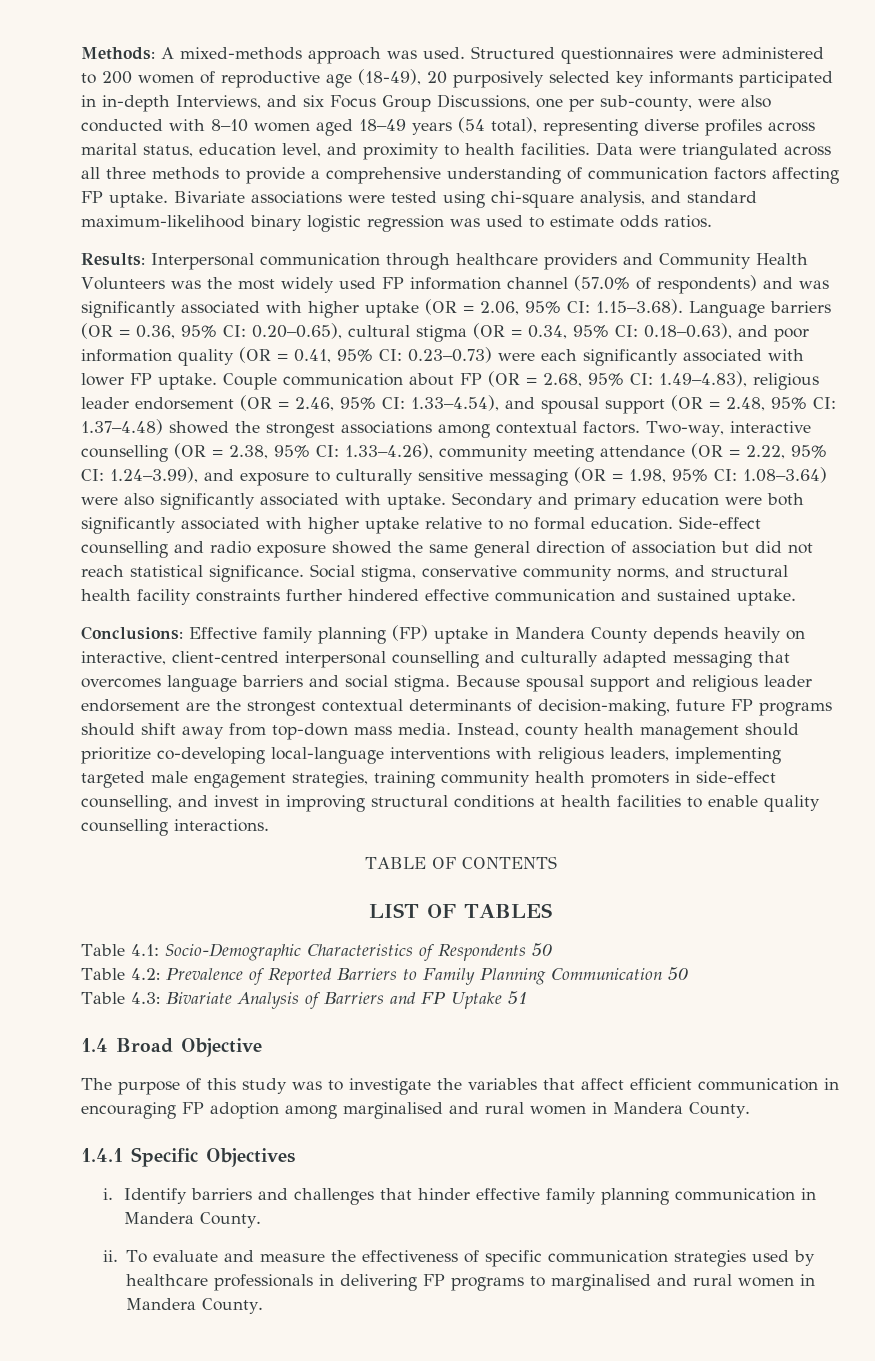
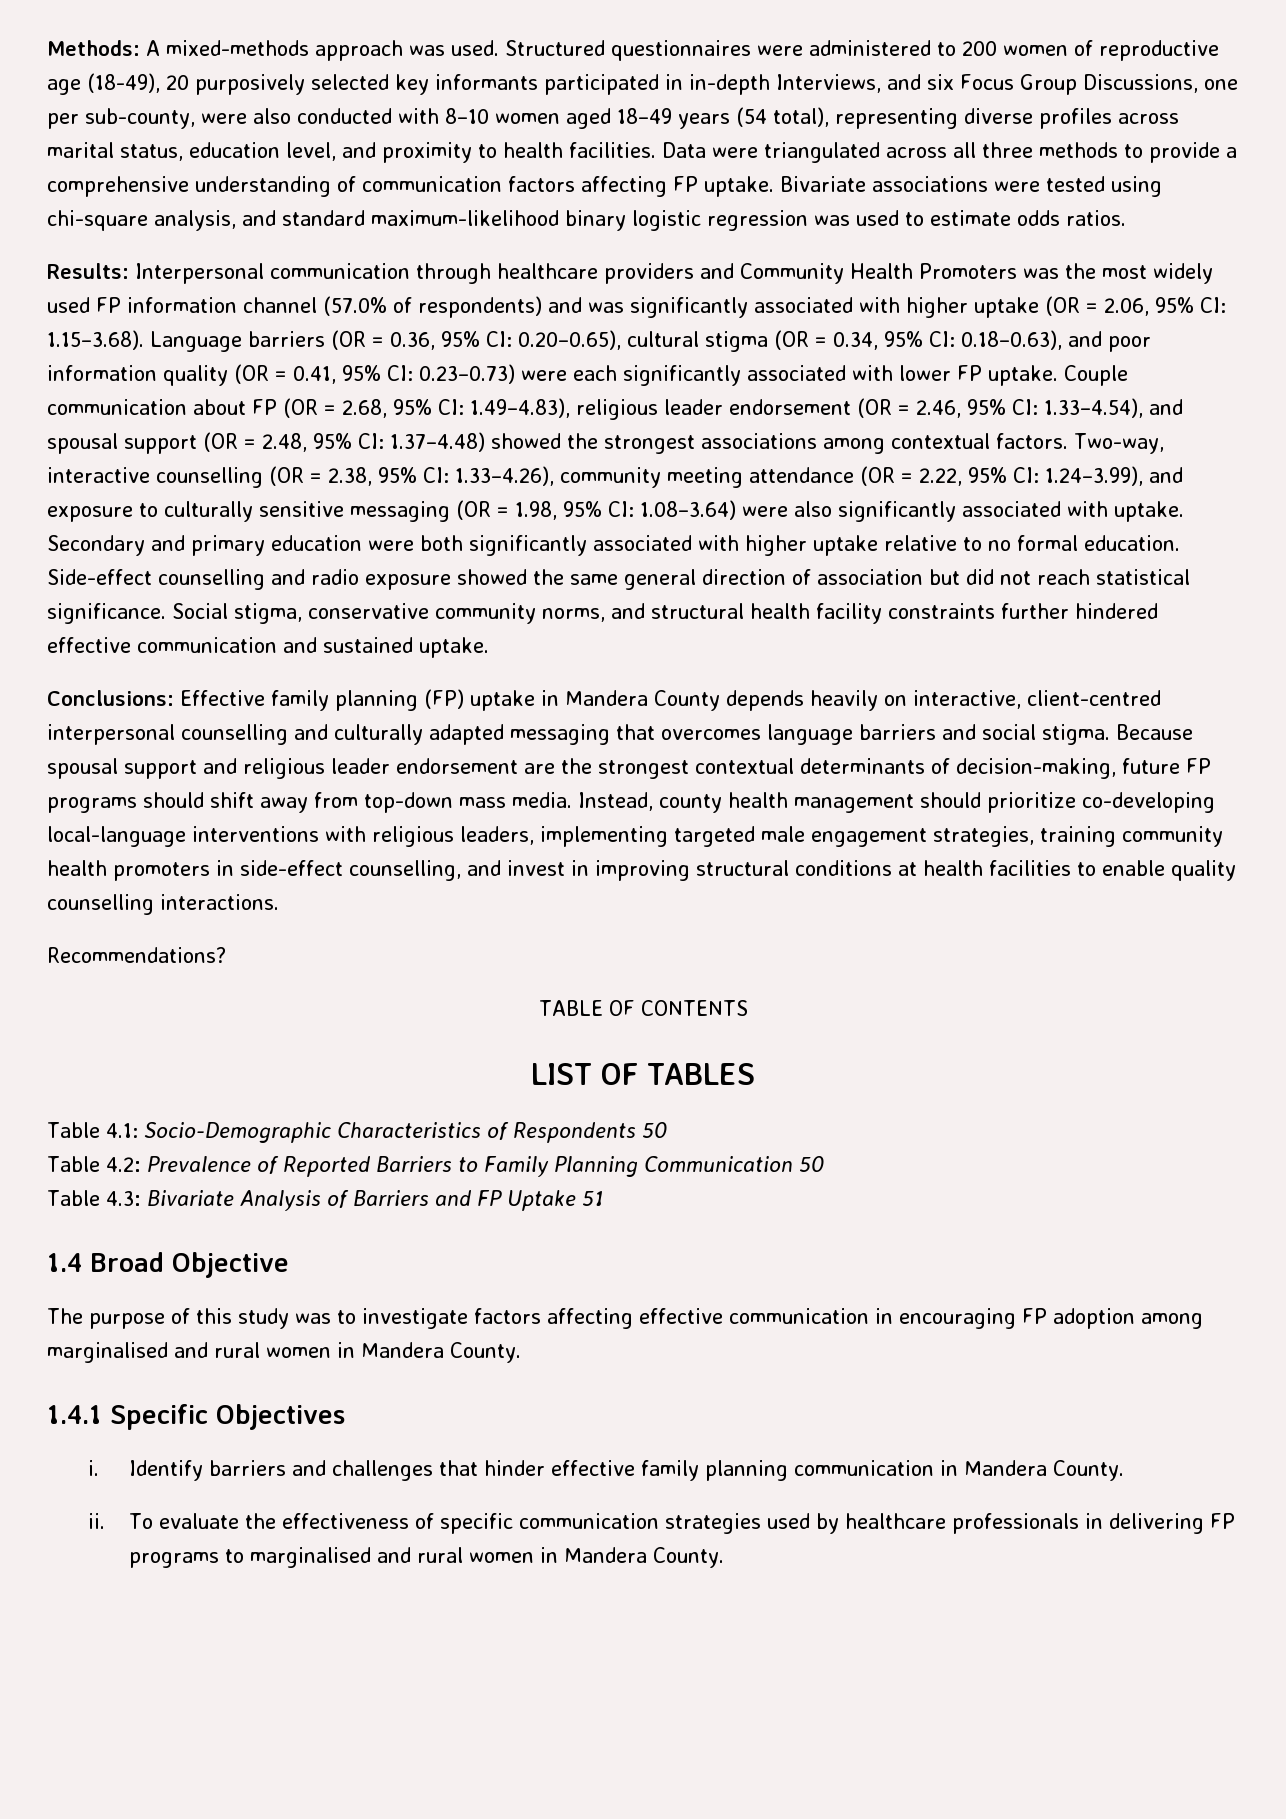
- Interpersonal communication through healthcare providers and Community Health Volunteers was the most widely used FP information channel (57.0% of respondents) and was significantly associated with higher uptake (OR = 2.06, 95% CI:
+ Interpersonal communication through healthcare providers and Community Health Promoters was the most widely used FP information channel (57.0% of respondents) and was significantly associated with higher uptake (OR = 2.06, 95% CI:
+ Recommendations?
- The purpose of this study was to investigate the variables that affect efficient communication in encouraging FP adoption among marginalised and rural women in Mandera County.
+ The purpose of this study was to investigate factors affecting effective communication in encouraging FP adoption among marginalised and rural women in Mandera County.
- To evaluate and measure the effectiveness of specific communication strategies used by healthcare professionals in delivering FP programs to marginalised and rural women in Mandera County.
+ To evaluate the effectiveness of specific communication strategies used by healthcare professionals in delivering FP programs to marginalised and rural women in Mandera County.

